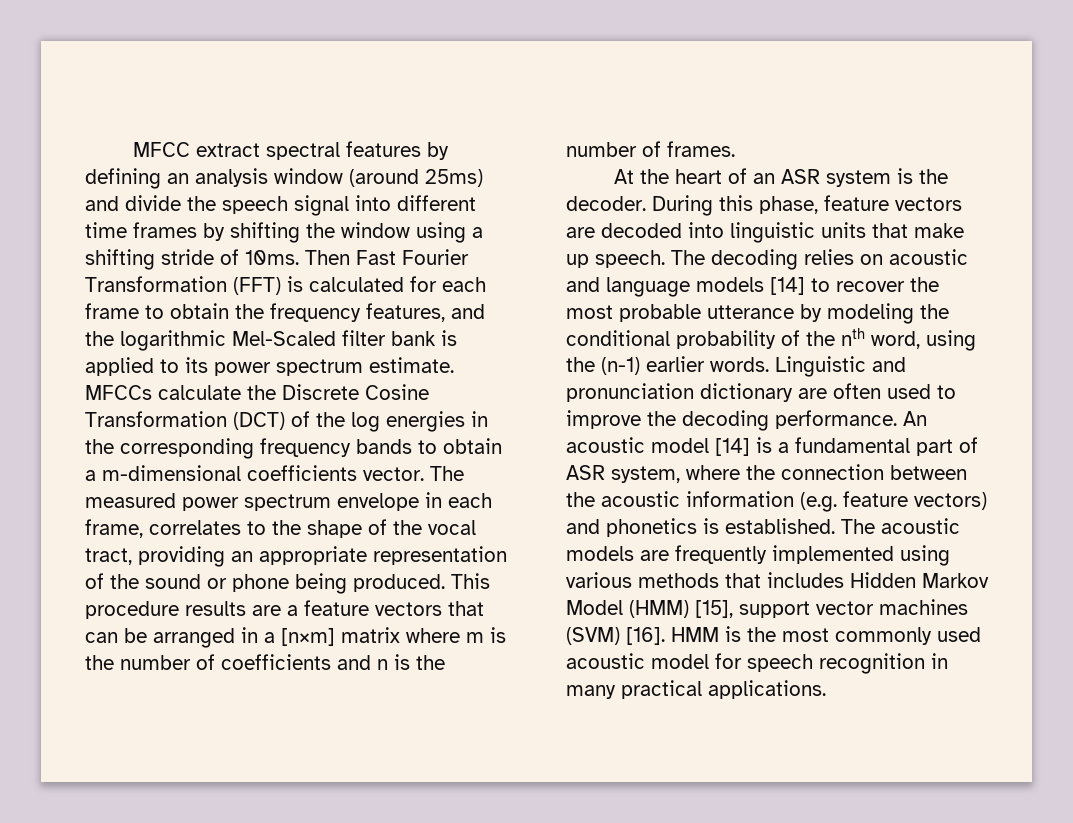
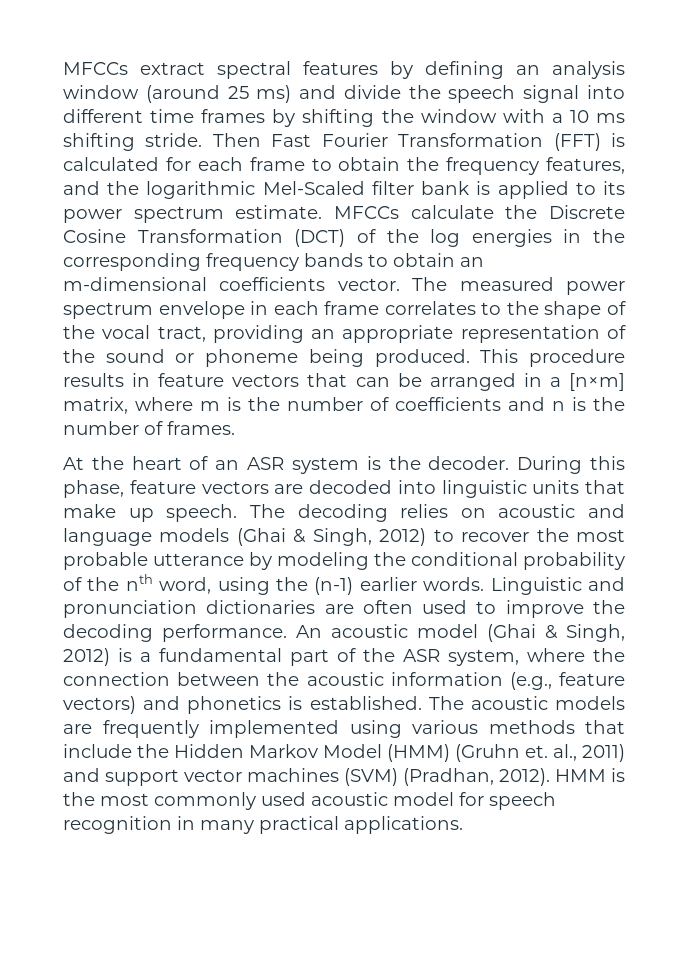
- MFCC extract spectral features by defining an analysis window (around 25ms) and divide the speech signal into different time frames by shifting the window using a shifting stride of 10ms.
+ MFCCs extract spectral features by defining an analysis window (around 25 ms) and divide the speech signal into different time frames by shifting the window with a 10 ms shifting stride.
- MFCCs calculate the Discrete Cosine Transformation (DCT) of the log energies in the corresponding frequency bands to obtain a m-dimensional coefficients vector.
+ MFCCs calculate the Discrete Cosine Transformation (DCT) of the log energies in the corresponding frequency bands to obtain an m-dimensional coefficients vector.
- The measured power spectrum envelope in each frame, correlates to the shape of the vocal tract, providing an appropriate representation of the sound or phone being produced.
+ The measured power spectrum envelope in each frame correlates to the shape of the vocal tract, providing an appropriate representation of the sound or phoneme being produced.
- This procedure results are a feature vectors that can be arranged in a [n×m] matrix where m is the number of coefficients and n is the number of frames.
+ This procedure results in feature vectors that can be arranged in a [n×m] matrix, where m is the number of coefficients and n is the number of frames.
- The decoding relies on acoustic and language models [14] to recover the most probable utterance by modeling the conditional probability of the nth word, using the (n-1) earlier words.
+ The decoding relies on acoustic and language models (Ghai & Singh, 2012) to recover the most probable utterance by modeling the conditional probability of the nth word, using the (n-1) earlier words.
- Linguistic and pronunciation dictionary are often used to improve the decoding performance.
+ Linguistic and pronunciation dictionaries are often used to improve the decoding performance.
- An acoustic model [14] is a fundamental part of ASR system, where the connection between the acoustic information (e.g. feature vectors) and phonetics is established.
+ An acoustic model (Ghai & Singh, 2012) is a fundamental part of the ASR system, where the connection between the acoustic information (e.g., feature vectors) and phonetics is established.
- The acoustic models are frequently implemented using various methods that includes Hidden Markov Model (HMM) [15], support vector machines (SVM) [16].
+ The acoustic models are frequently implemented using various methods that include the Hidden Markov Model (HMM) (Gruhn et. al., 2011) and support vector machines (SVM) (Pradhan, 2012).

